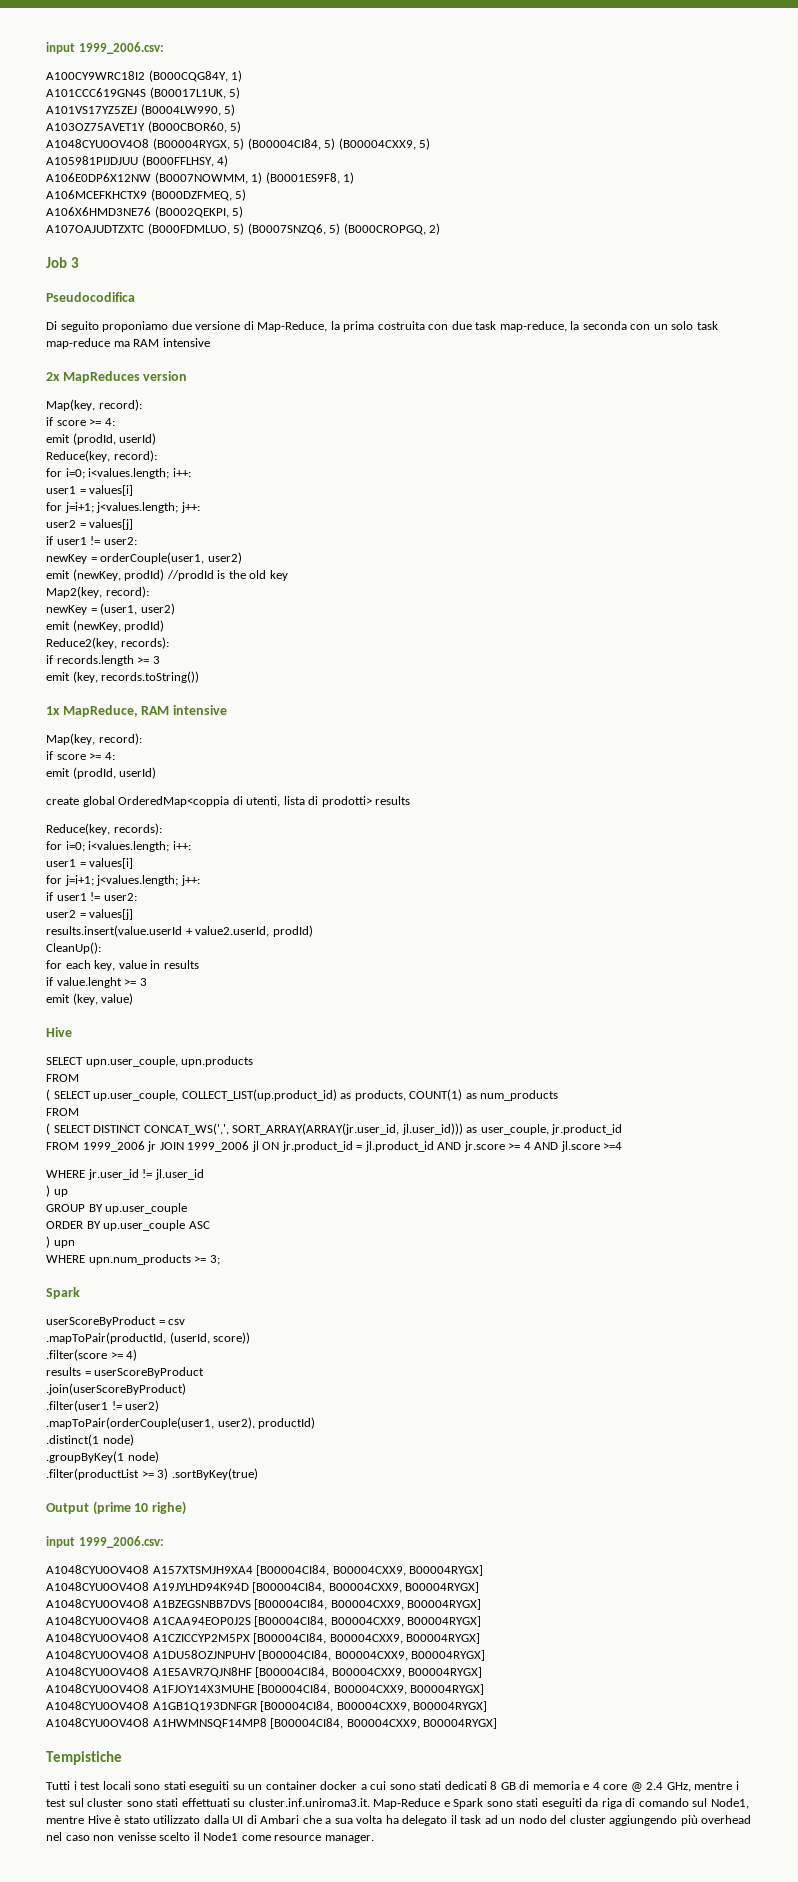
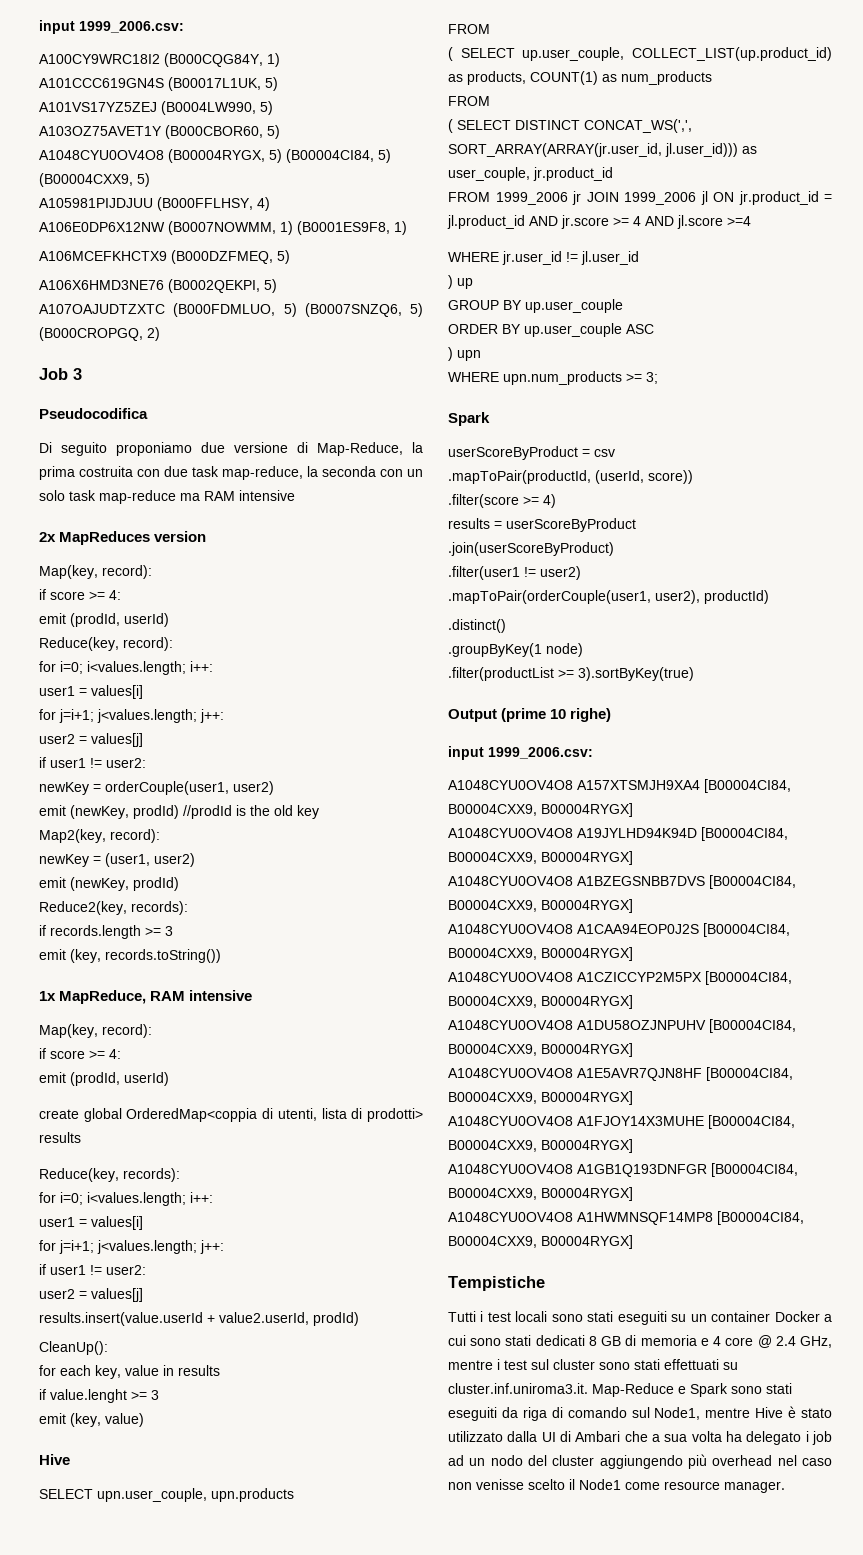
- .distinct(1 node)
+ .distinct()
- .filter(productList >= 3) .sortByKey(true)
+ .filter(productList >= 3).sortByKey(true)
- Tutti i test locali sono stati eseguiti su un container docker a cui sono stati dedicati 8 GB di memoria e 4 core @ 2.4 GHz, mentre i test sul cluster sono stati effettuati su cluster.inf.uniroma3.it. Map-Reduce e Spark sono stati eseguiti da riga di comando sul Node1, mentre Hive è stato utilizzato dalla UI di Ambari che a sua volta ha delegato il task ad un nodo del cluster aggiungendo più overhead nel caso non venisse scelto il Node1 come resource manager.
+ Tutti i test locali sono stati eseguiti su un container Docker a cui sono stati dedicati 8 GB di memoria e 4 core @ 2.4 GHz, mentre i test sul cluster sono stati effettuati su cluster.inf.uniroma3.it. Map-Reduce e Spark sono stati eseguiti da riga di comando sul Node1, mentre Hive è stato utilizzato dalla UI di Ambari che a sua volta ha delegato i job ad un nodo del cluster aggiungendo più overhead nel caso non venisse scelto il Node1 come resource manager.

